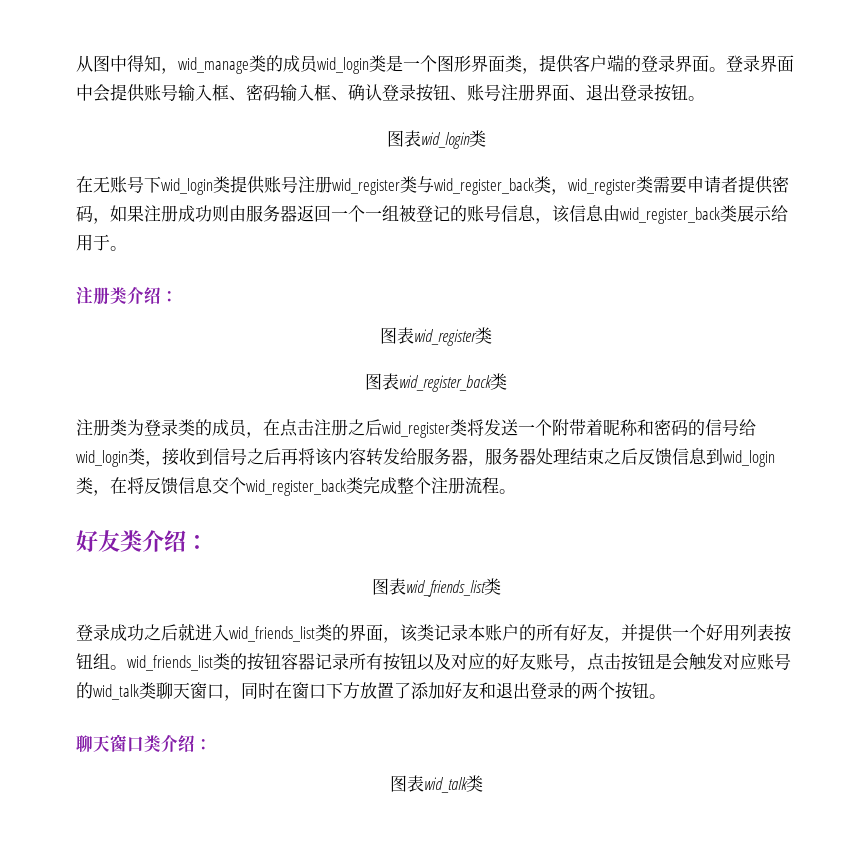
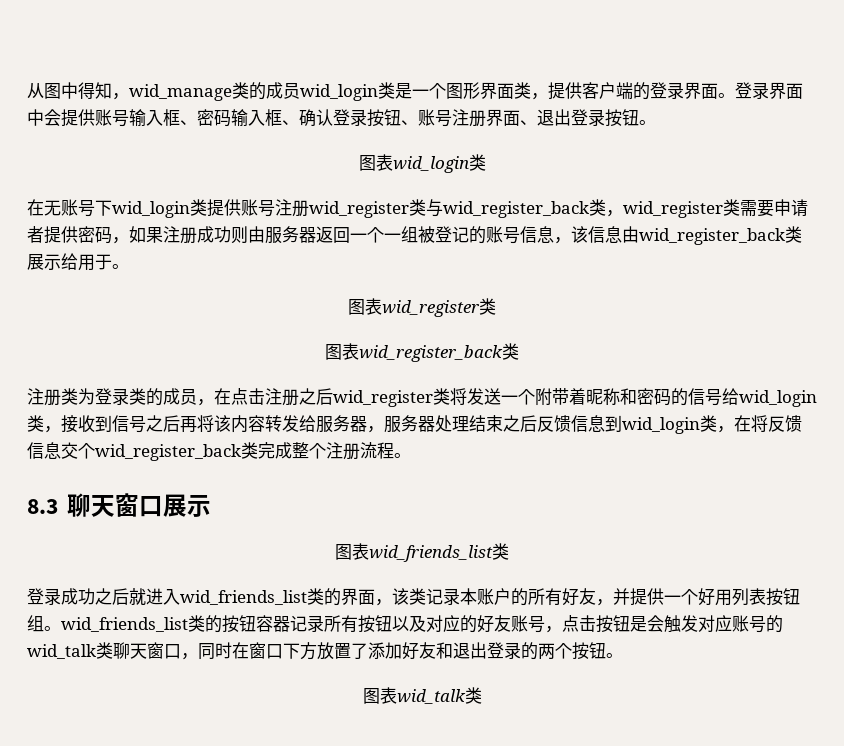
- 注册类介绍：
- 好友类介绍：
+ 8.3聊天窗口展示
- 聊天窗口类介绍：

